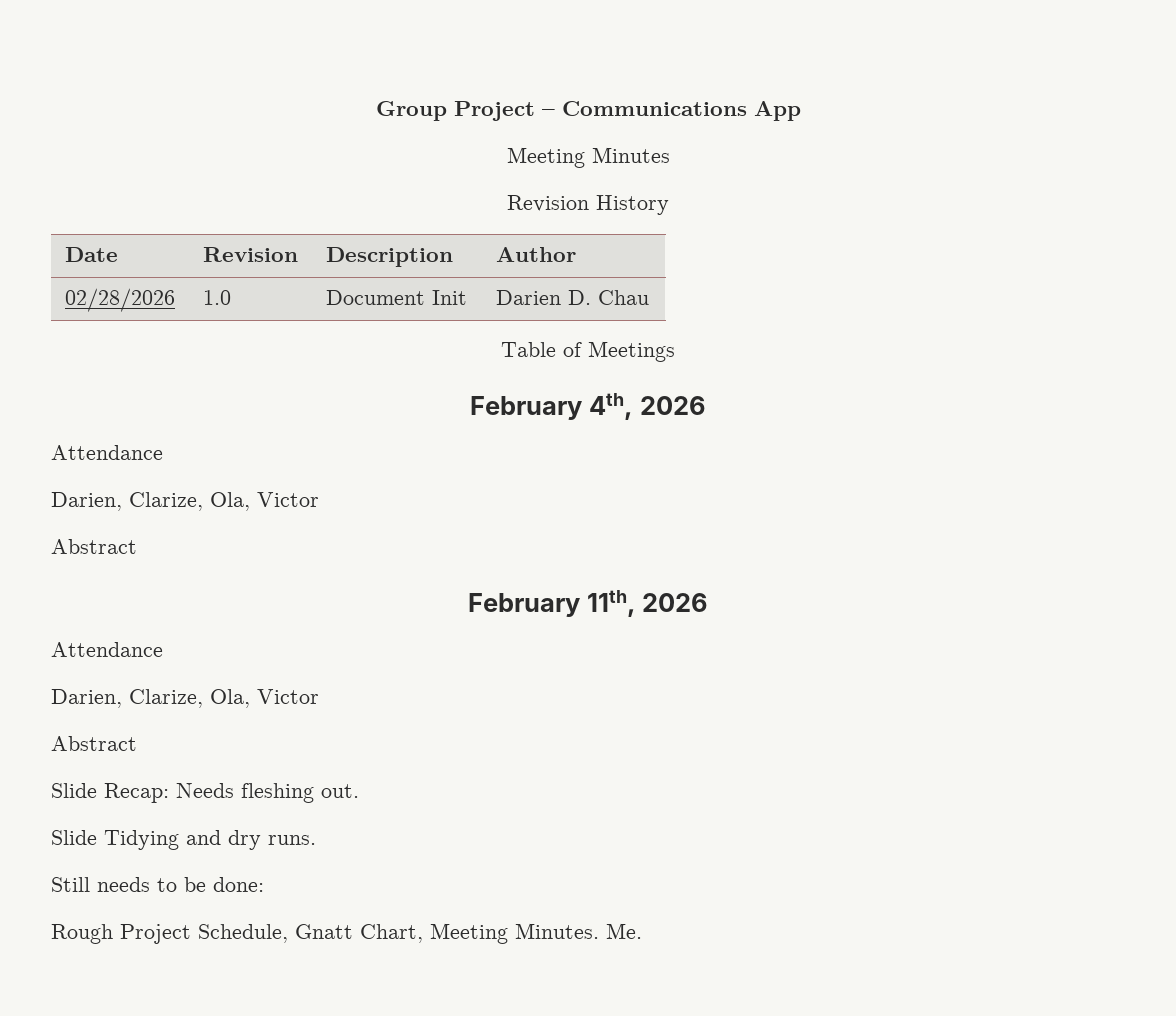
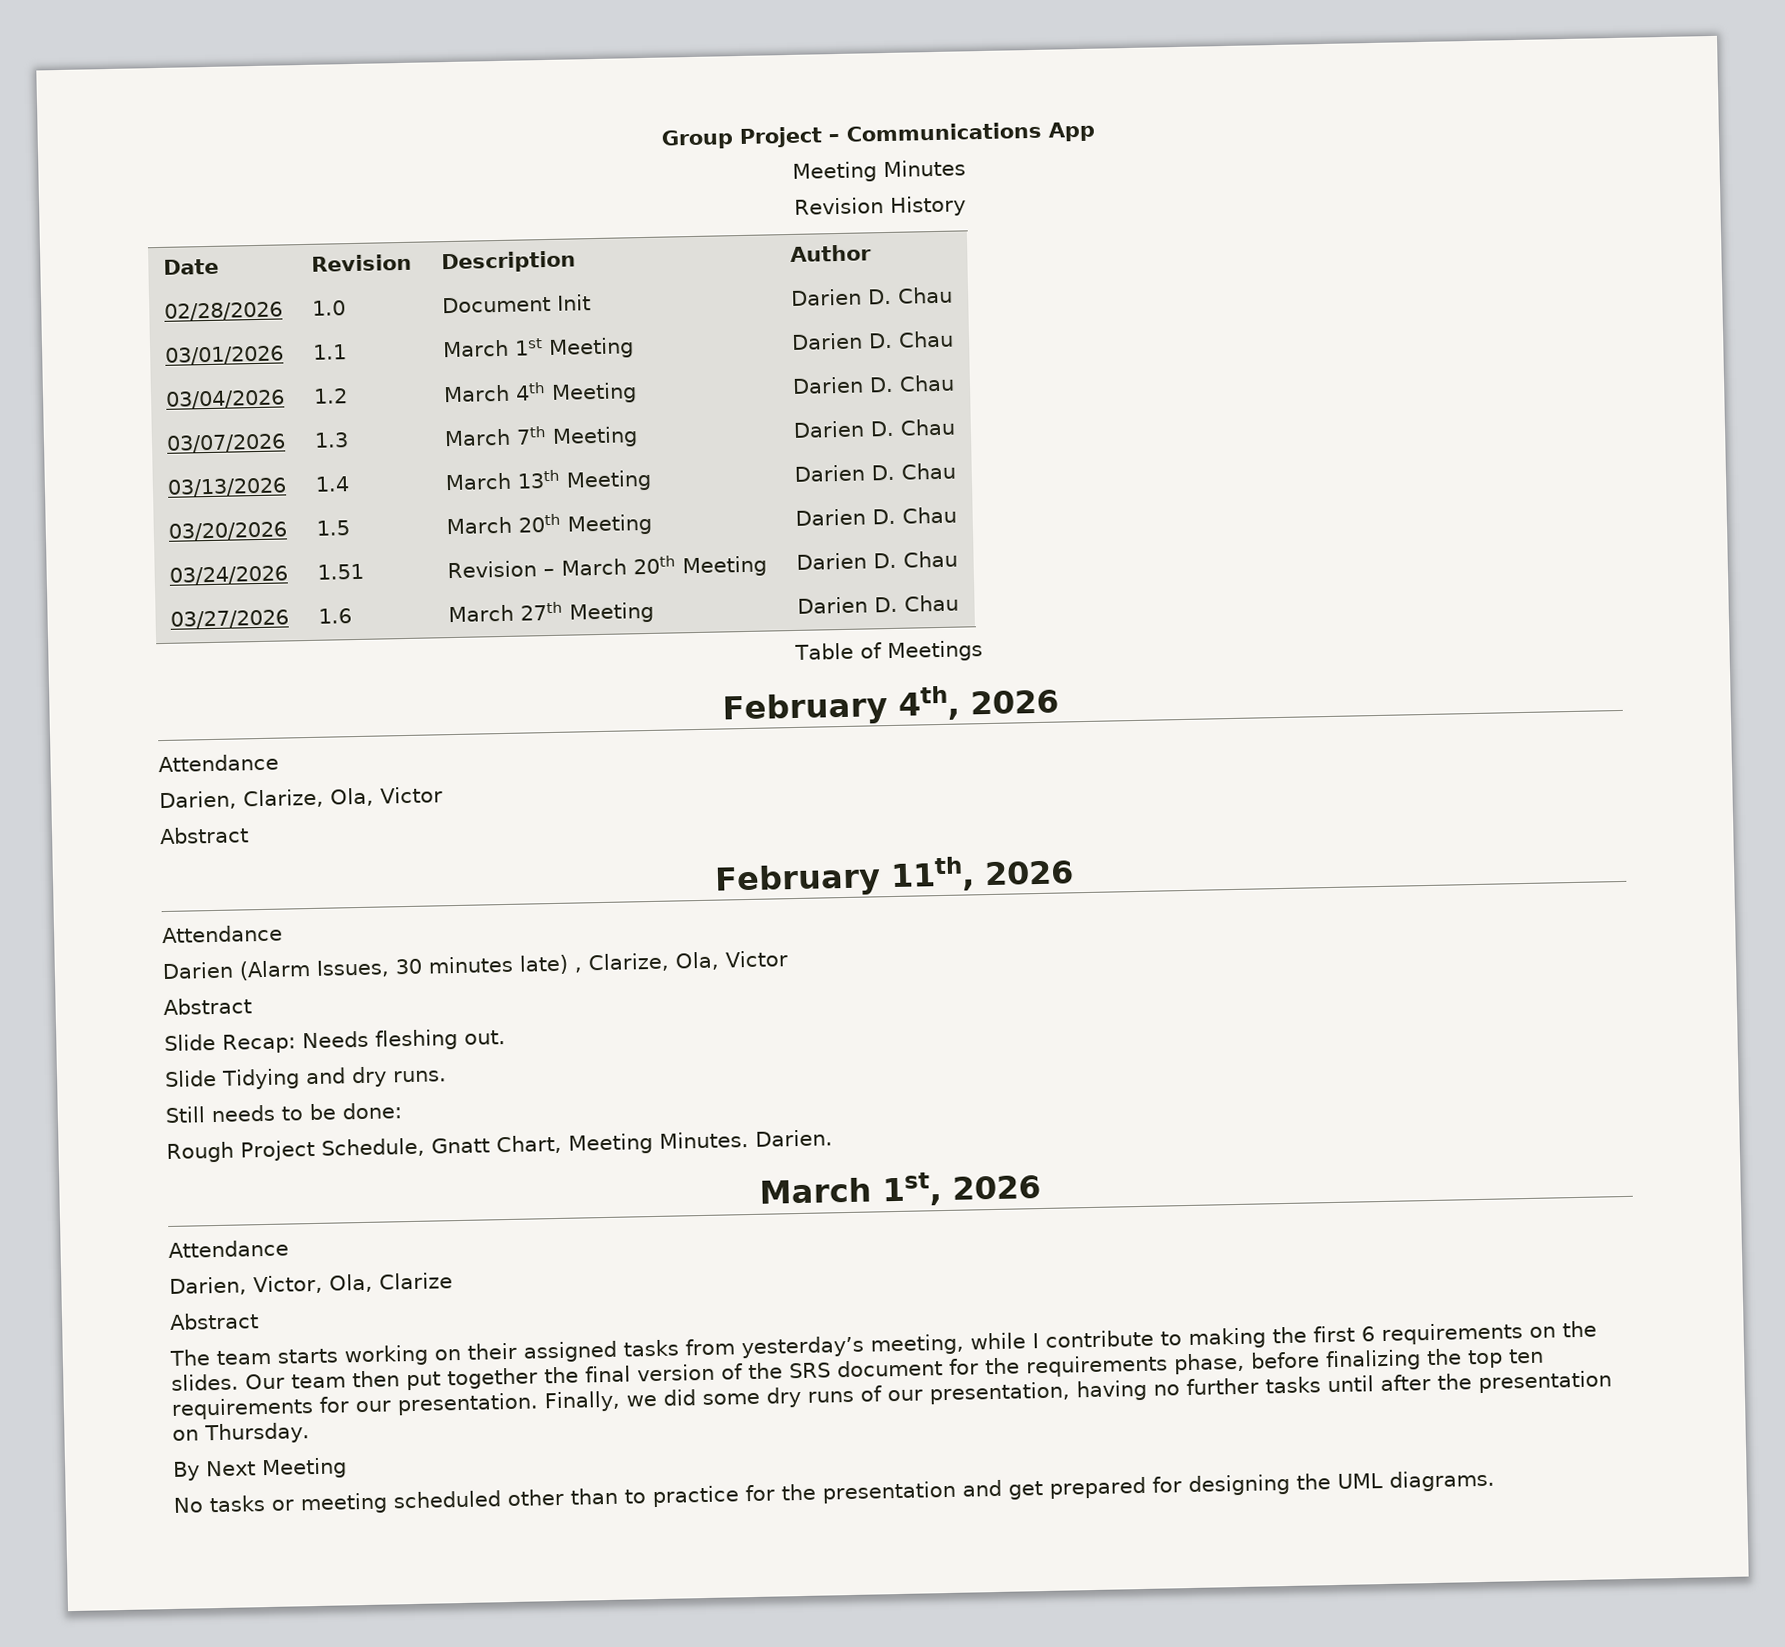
+ 03/01/2026 | 1.1 | March 1st Meeting | Darien D. Chau
+ 03/04/2026 | 1.2 | March 4th Meeting | Darien D. Chau
+ 03/07/2026 | 1.3 | March 7th Meeting | Darien D. Chau
+ 03/13/2026 | 1.4 | March 13th Meeting | Darien D. Chau
+ 03/20/2026 | 1.5 | March 20th Meeting | Darien D. Chau
+ 03/24/2026 | 1.51 | Revision – March 20th Meeting | Darien D. Chau
+ 03/27/2026 | 1.6 | March 27th Meeting | Darien D. Chau
  February 11th, 2026
  Attendance
- Darien, Clarize, Ola, Victor
+ Darien (Alarm Issues, 30 minutes late) , Clarize, Ola, Victor
- Me.
+ Darien.
+ March 1st, 2026
+ Attendance
+ Darien, Victor, Ola, Clarize
+ Abstract
+ The team starts working on their assigned tasks from yesterday’s meeting, while I contribute to making the first 6 requirements on the slides. Our team then put together the final version of the SRS document for the requirements phase, before finalizing the top ten requirements for our presentation. Finally, we did some dry runs of our presentation, having no further tasks until after the presentation on Thursday.
+ By Next Meeting
+ No tasks or meeting scheduled other than to practice for the presentation and get prepared for designing the UML diagrams.

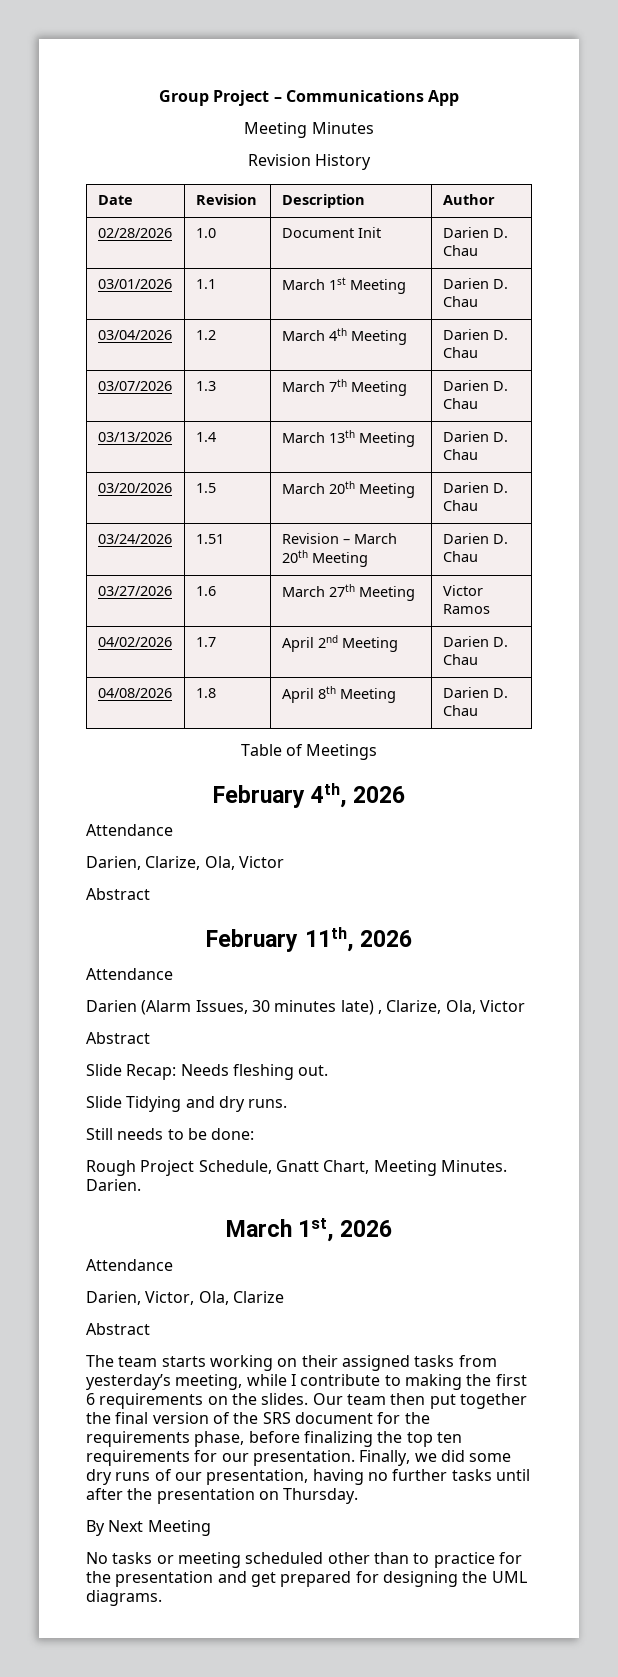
- 03/27/2026 | 1.6 | March 27th Meeting | Darien D. Chau
+ 03/27/2026 | 1.6 | March 27th Meeting | Victor Ramos
+ 04/02/2026 | 1.7 | April 2nd Meeting | Darien D. Chau
+ 04/08/2026 | 1.8 | April 8th Meeting | Darien D. Chau

